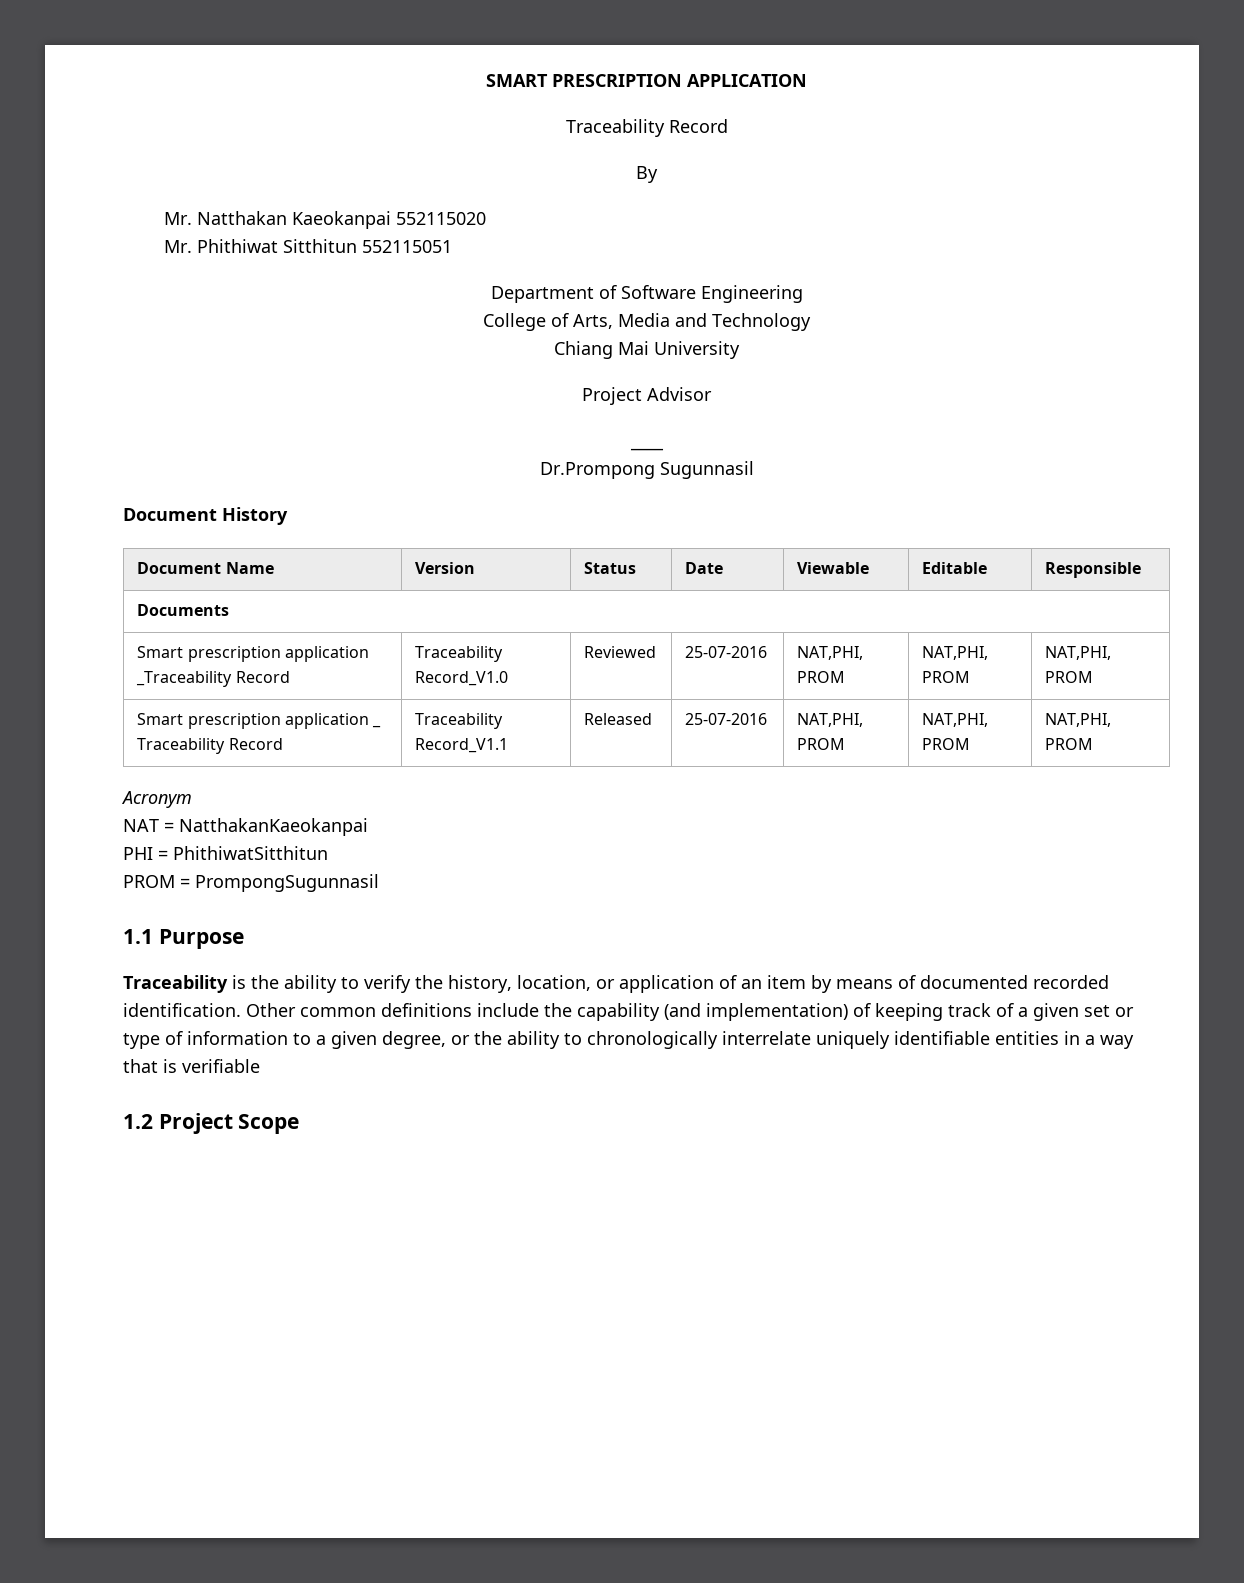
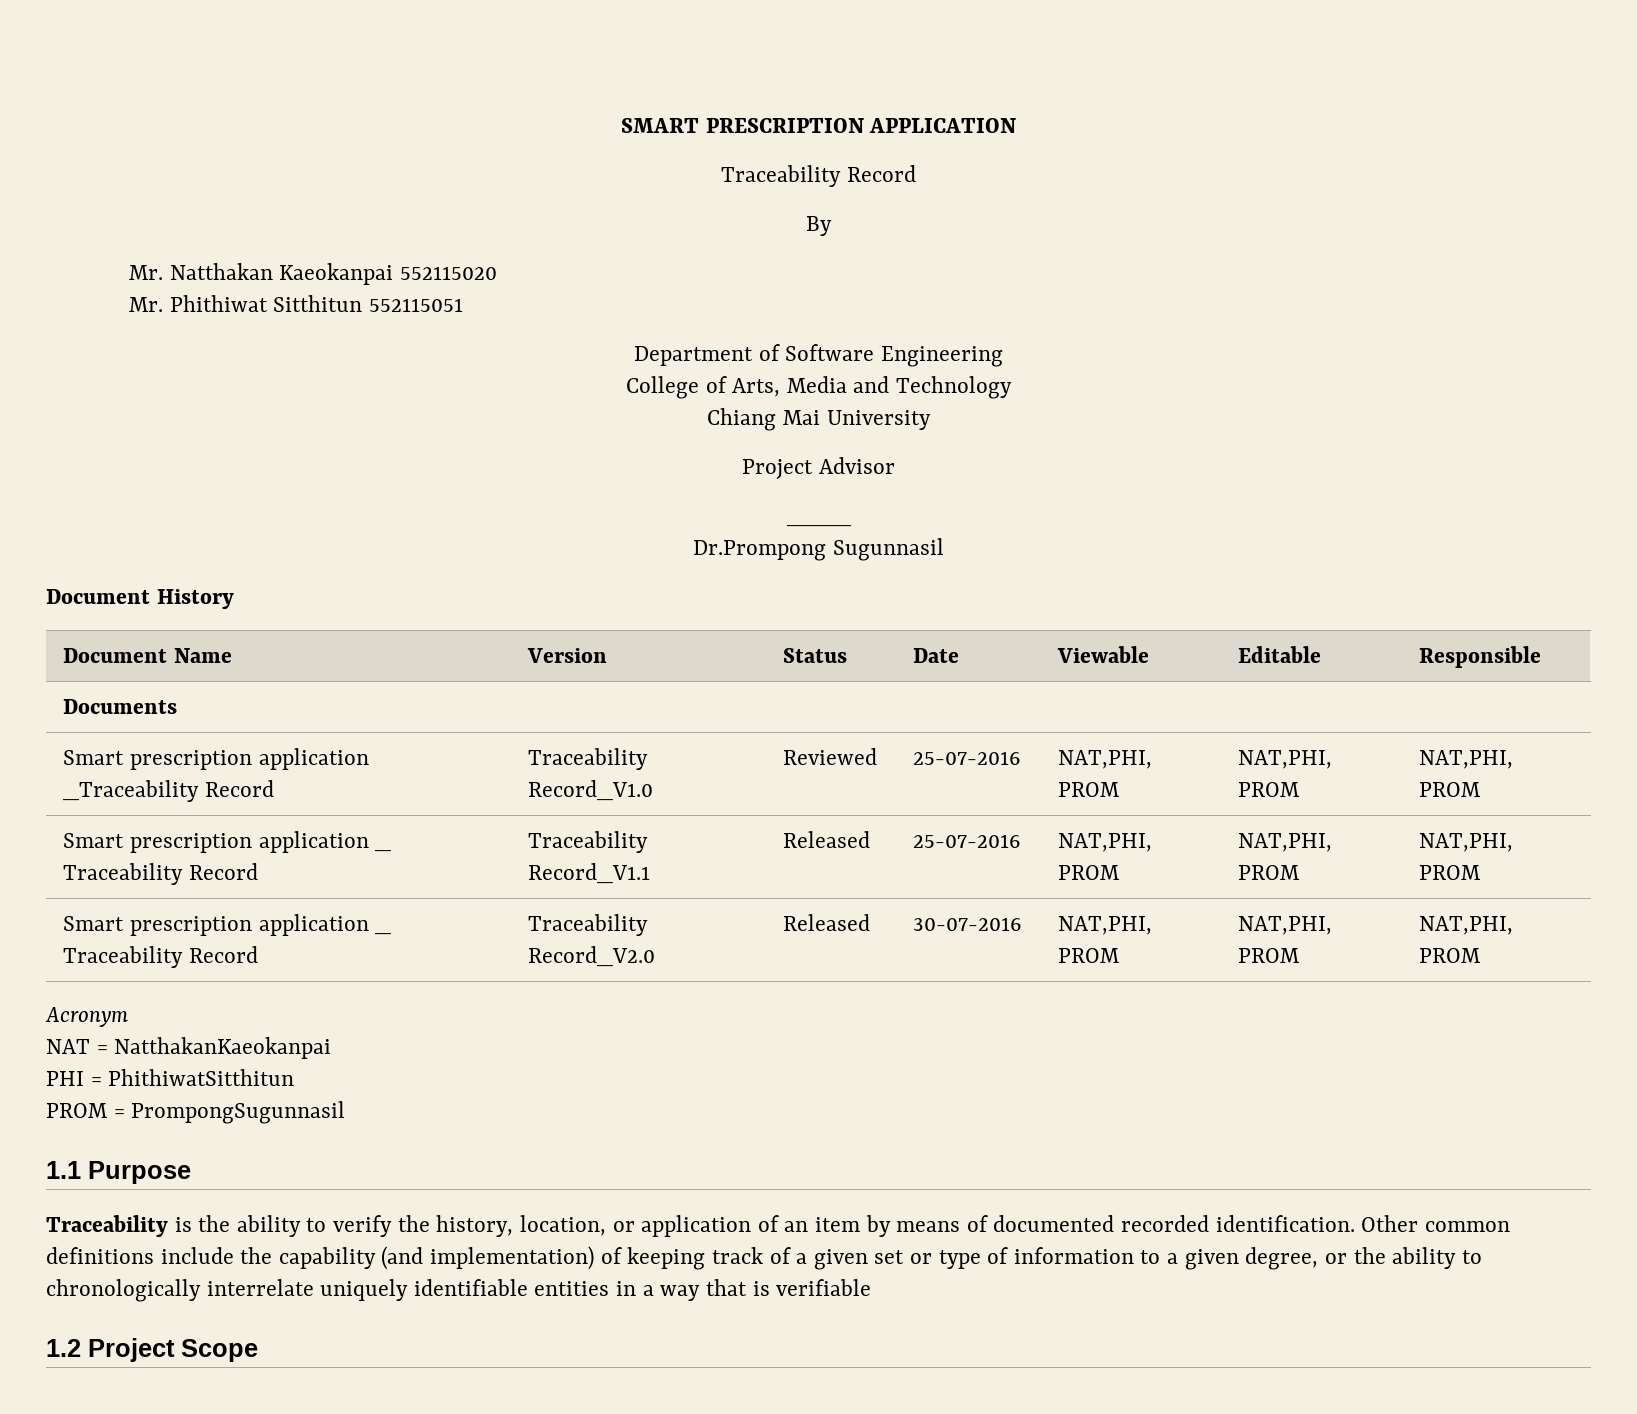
+ Smart prescription application _ Traceability Record | Traceability Record_V2.0 | Released | 30-07-2016 | NAT,PHI, PROM | NAT,PHI, PROM | NAT,PHI, PROM

